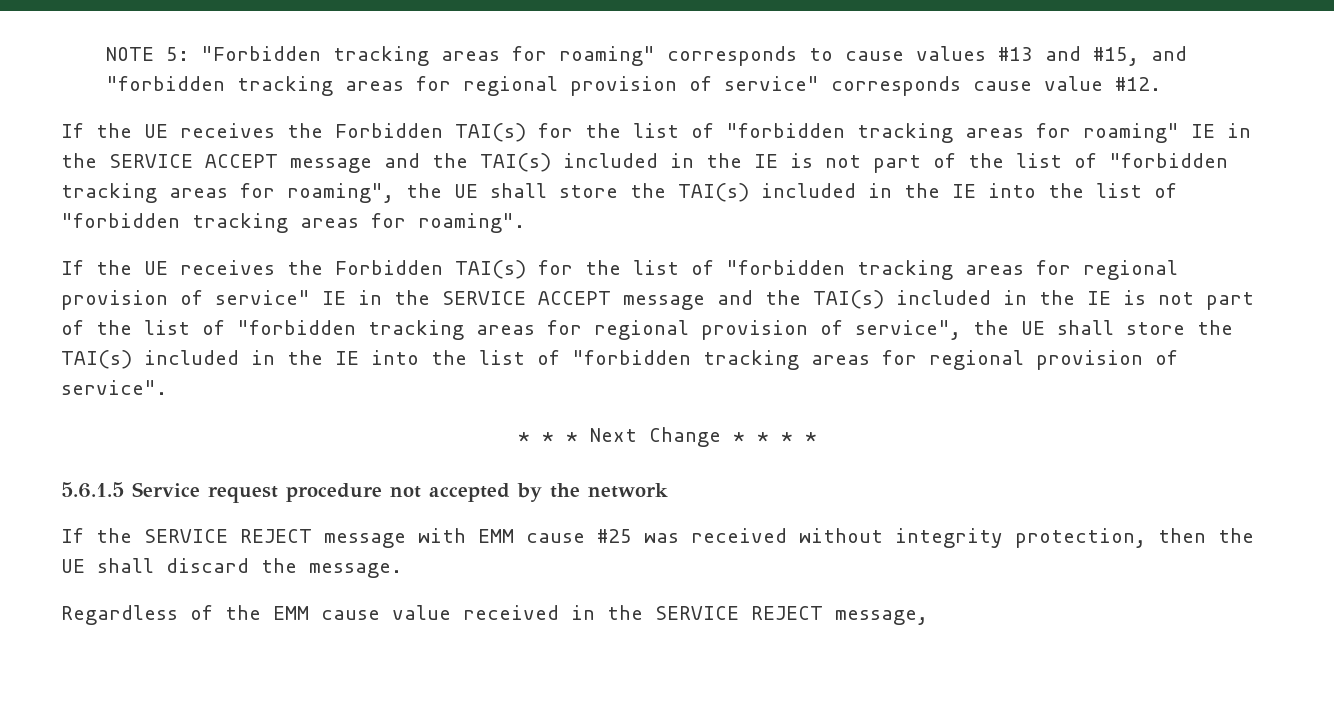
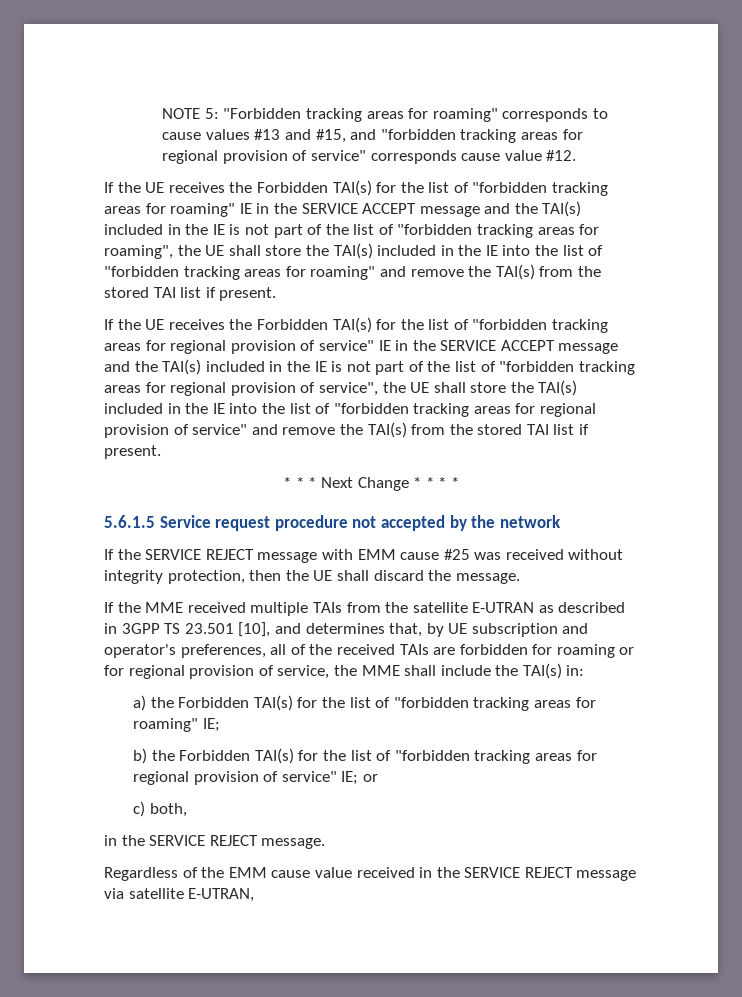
- If the UE receives the Forbidden TAI(s) for the list of "forbidden tracking areas for roaming" IE in the SERVICE ACCEPT message and the TAI(s) included in the IE is not part of the list of "forbidden tracking areas for roaming", the UE shall store the TAI(s) included in the IE into the list of "forbidden tracking areas for roaming".
+ If the UE receives the Forbidden TAI(s) for the list of "forbidden tracking areas for roaming" IE in the SERVICE ACCEPT message and the TAI(s) included in the IE is not part of the list of "forbidden tracking areas for roaming", the UE shall store the TAI(s) included in the IE into the list of "forbidden tracking areas for roaming" and remove the TAI(s) from the stored TAI list if present.
- If the UE receives the Forbidden TAI(s) for the list of "forbidden tracking areas for regional provision of service" IE in the SERVICE ACCEPT message and the TAI(s) included in the IE is not part of the list of "forbidden tracking areas for regional provision of service", the UE shall store the TAI(s) included in the IE into the list of "forbidden tracking areas for regional provision of service".
+ If the UE receives the Forbidden TAI(s) for the list of "forbidden tracking areas for regional provision of service" IE in the SERVICE ACCEPT message and the TAI(s) included in the IE is not part of the list of "forbidden tracking areas for regional provision of service", the UE shall store the TAI(s) included in the IE into the list of "forbidden tracking areas for regional provision of service" and remove the TAI(s) from the stored TAI list if present.
+ If the MME received multiple TAIs from the satellite E-UTRAN as described in 3GPP TS 23.501 [10], and determines that, by UE subscription and operator's preferences, all of the received TAIs are forbidden for roaming or for regional provision of service, the MME shall include the TAI(s) in:
+ a) the Forbidden TAI(s) for the list of "forbidden tracking areas for roaming" IE;
+ b) the Forbidden TAI(s) for the list of "forbidden tracking areas for regional provision of service" IE; or
+ c) both,
+ in the SERVICE REJECT message.
- Regardless of the EMM cause value received in the SERVICE REJECT message,
+ Regardless of the EMM cause value received in the SERVICE REJECT message via satellite E-UTRAN,

